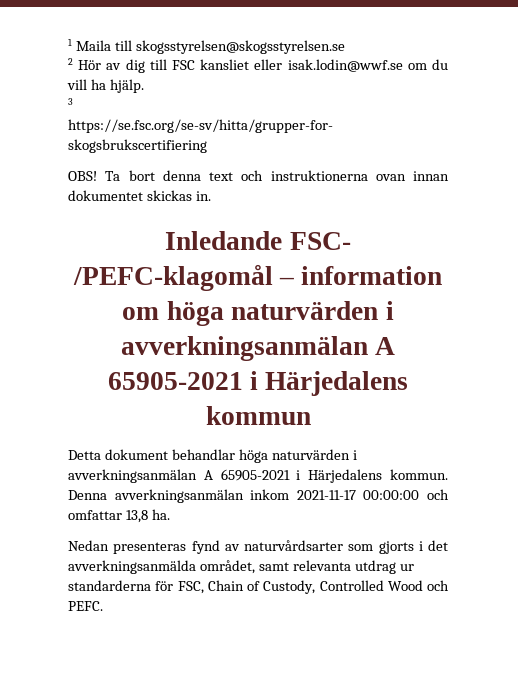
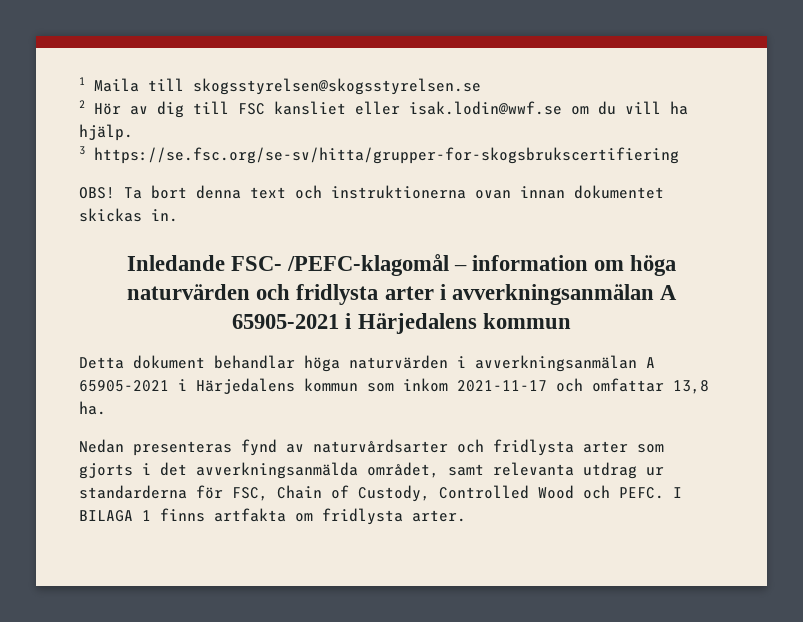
- Inledande FSC- /PEFC-klagomål – information om höga naturvärden i avverkningsanmälan A 65905-2021 i Härjedalens kommun
+ Inledande FSC- /PEFC-klagomål – information om höga naturvärden och fridlysta arter i avverkningsanmälan A 65905-2021 i Härjedalens kommun
- Detta dokument behandlar höga naturvärden i avverkningsanmälan A 65905-2021 i Härjedalens kommun. Denna avverkningsanmälan inkom 2021-11-17 00:00:00 och omfattar 13,8 ha.
+ Detta dokument behandlar höga naturvärden i avverkningsanmälan A 65905-2021 i Härjedalens kommun som inkom 2021-11-17 och omfattar 13,8 ha.
- Nedan presenteras fynd av naturvårdsarter som gjorts i det avverkningsanmälda området, samt relevanta utdrag ur standarderna för FSC, Chain of Custody, Controlled Wood och PEFC.
+ Nedan presenteras fynd av naturvårdsarter och fridlysta arter som gjorts i det avverkningsanmälda området, samt relevanta utdrag ur standarderna för FSC, Chain of Custody, Controlled Wood och PEFC.
+ I BILAGA 1 finns artfakta om fridlysta arter.

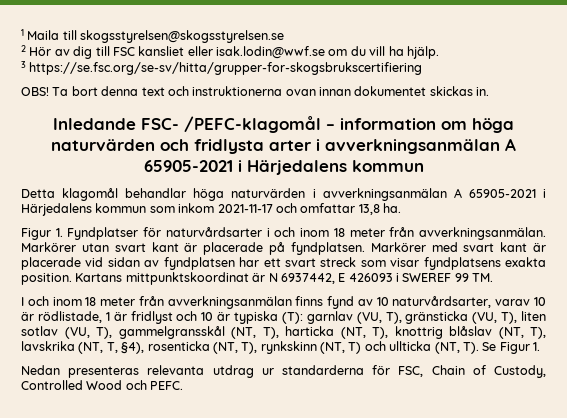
- Detta dokument behandlar höga naturvärden i avverkningsanmälan A 65905-2021 i Härjedalens kommun som inkom 2021-11-17 och omfattar 13,8 ha.
+ Detta klagomål behandlar höga naturvärden i avverkningsanmälan A 65905-2021 i Härjedalens kommun som inkom 2021-11-17 och omfattar 13,8 ha.
- Nedan presenteras fynd av naturvårdsarter och fridlysta arter som gjorts i det avverkningsanmälda området, samt relevanta utdrag ur standarderna för FSC, Chain of Custody, Controlled Wood och PEFC. I BILAGA 1 finns artfakta om fridlysta arter.
+ Figur 1. Fyndplatser för naturvårdsarter i och inom 18 meter från avverkningsanmälan. Markörer utan svart kant är placerade på fyndplatsen. Markörer med svart kant är placerade vid sidan av fyndplatsen har ett svart streck som visar fyndplatsens exakta position. Kartans mittpunktskoordinat är N 6937442, E 426093 i SWEREF 99 TM.
+ I och inom 18 meter från avverkningsanmälan finns fynd av 10 naturvårdsarter, varav 10 är rödlistade, 1 är fridlyst och 10 är typiska (T): garnlav (VU, T), gränsticka (VU, T), liten sotlav (VU, T), gammelgransskål (NT, T), harticka (NT, T), knottrig blåslav (NT, T), lavskrika (NT, T, §4), rosenticka (NT, T), rynkskinn (NT, T) och ullticka (NT, T). Se Figur 1.
+ Nedan presenteras relevanta utdrag ur standarderna för FSC, Chain of Custody, Controlled Wood och PEFC.

